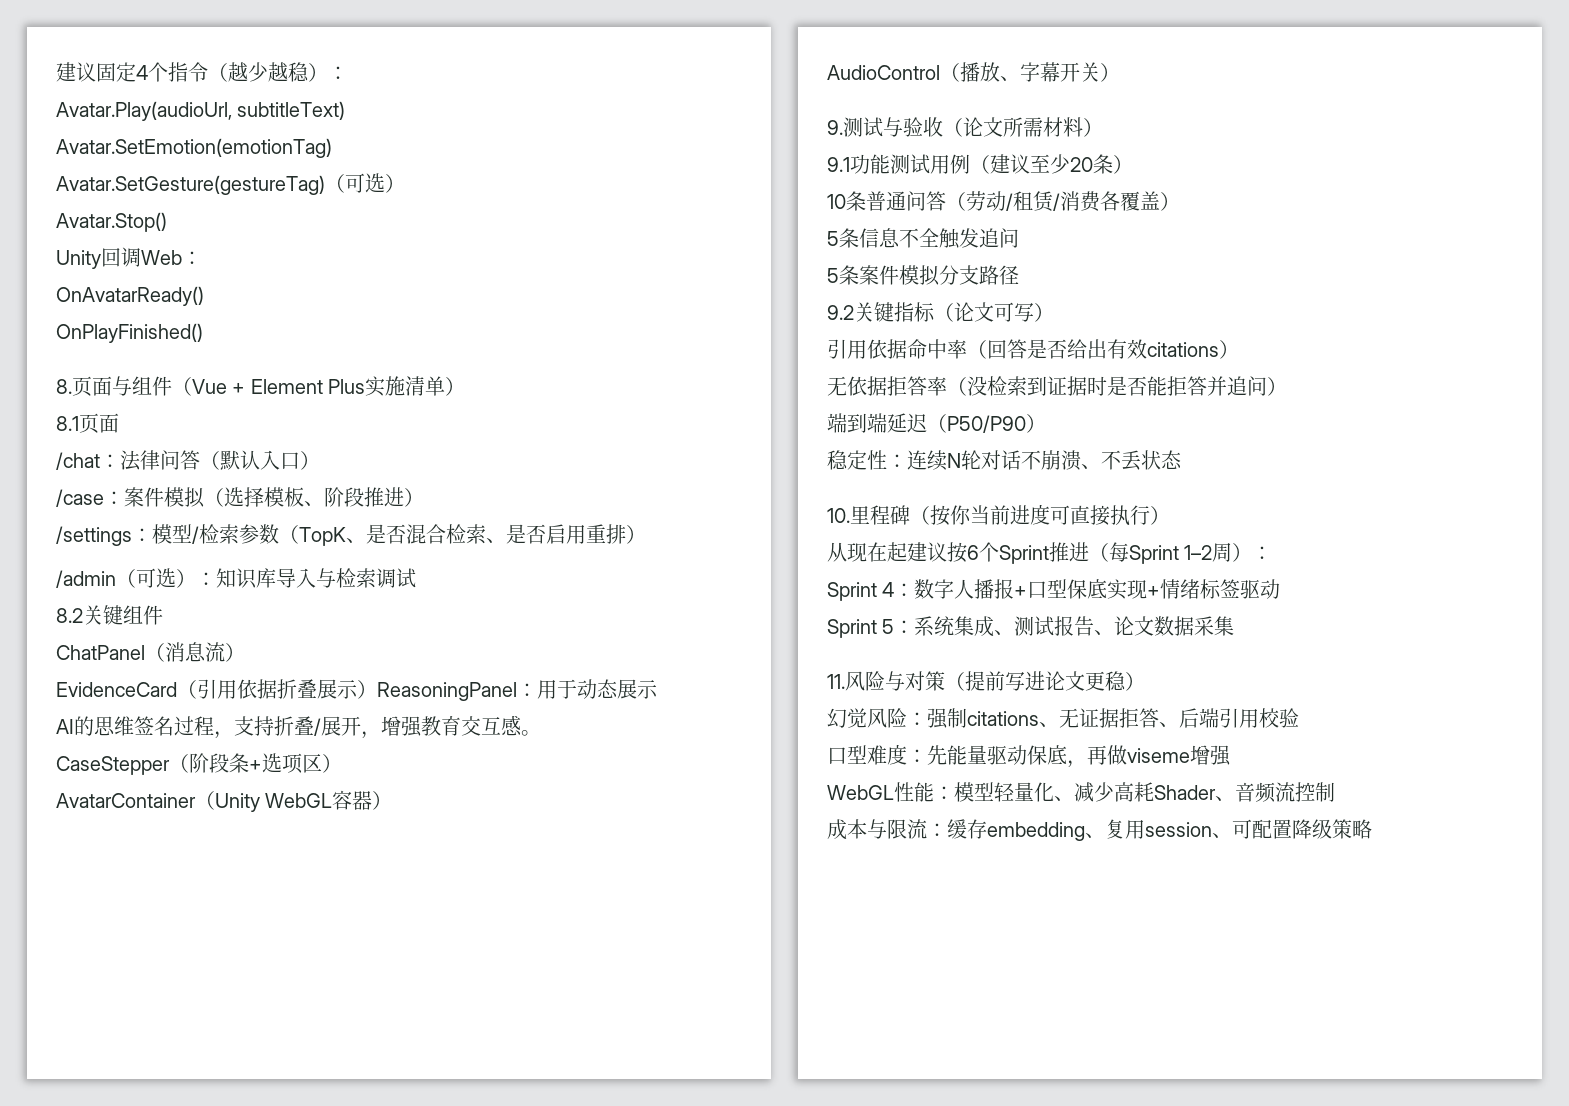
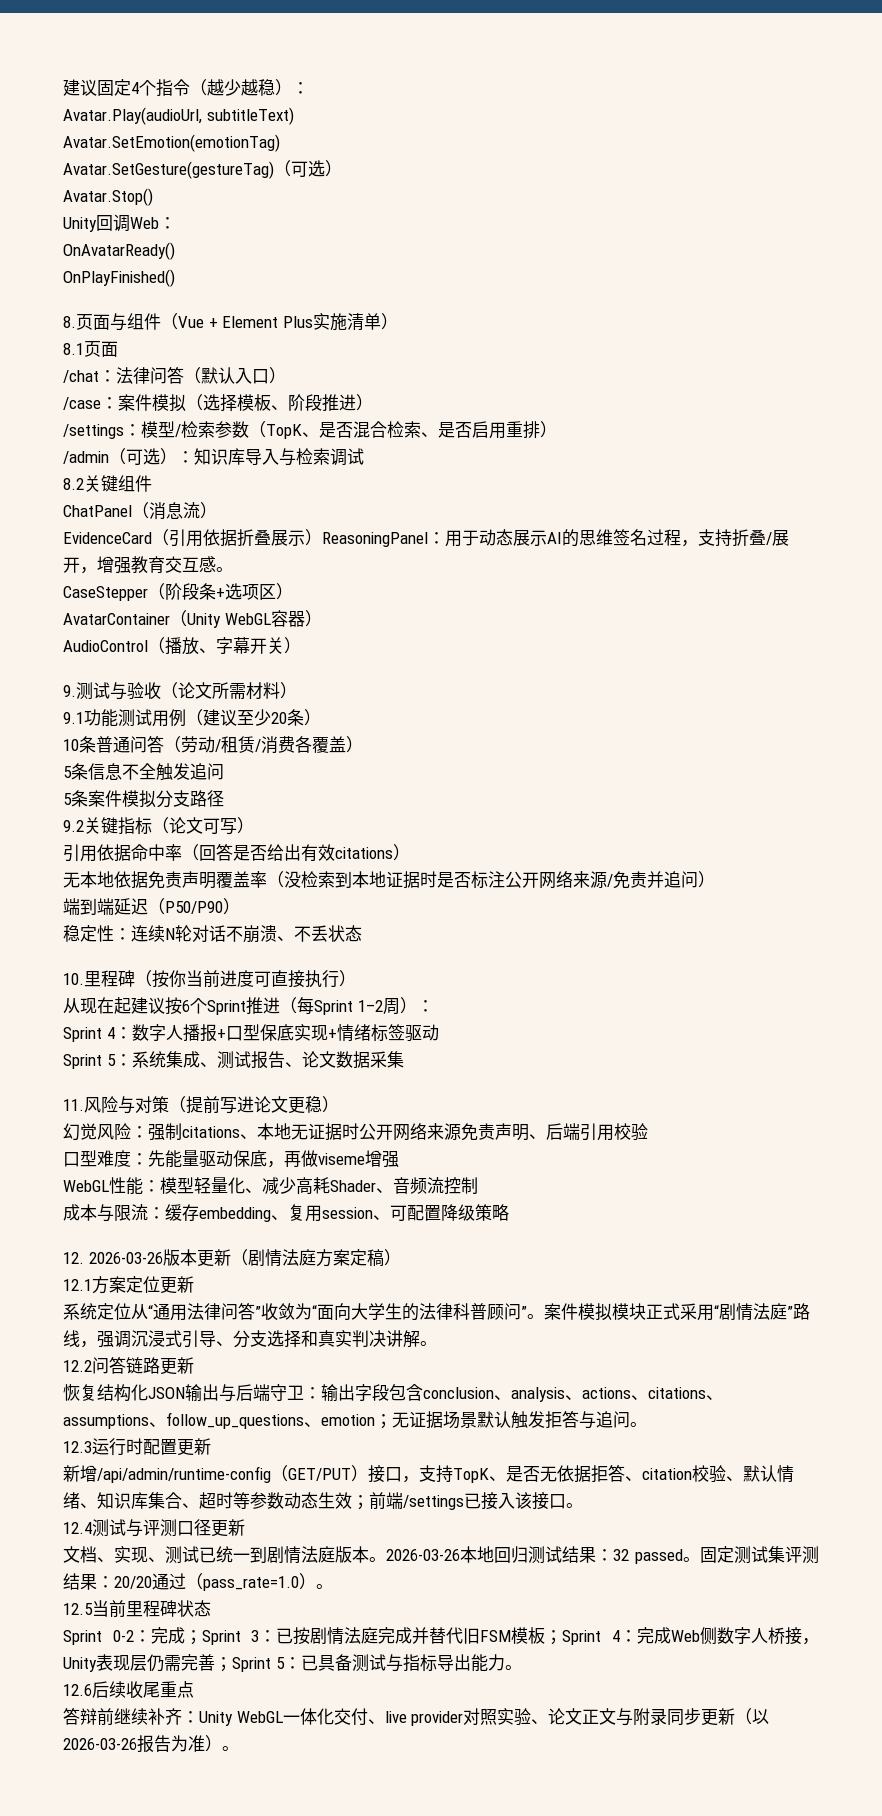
- 无依据拒答率（没检索到证据时是否能拒答并追问）
+ 无本地依据免责声明覆盖率（没检索到本地证据时是否标注公开网络来源/免责并追问）
- 幻觉风险：强制citations、无证据拒答、后端引用校验
+ 幻觉风险：强制citations、本地无证据时公开网络来源免责声明、后端引用校验
+ 12. 2026-03-26版本更新（剧情法庭方案定稿）
+ 12.1方案定位更新
+ 系统定位从“通用法律问答”收敛为“面向大学生的法律科普顾问”。案件模拟模块正式采用“剧情法庭”路线，强调沉浸式引导、分支选择和真实判决讲解。
+ 12.2问答链路更新
+ 恢复结构化JSON输出与后端守卫：输出字段包含conclusion、analysis、actions、citations、assumptions、follow_up_questions、emotion；无证据场景默认触发拒答与追问。
+ 12.3运行时配置更新
+ 新增/api/admin/runtime-config（GET/PUT）接口，支持TopK、是否无依据拒答、citation校验、默认情绪、知识库集合、超时等参数动态生效；前端/settings已接入该接口。
+ 12.4测试与评测口径更新
+ 文档、实现、测试已统一到剧情法庭版本。2026-03-26本地回归测试结果：32 passed。固定测试集评测结果：20/20通过（pass_rate=1.0）。
+ 12.5当前里程碑状态
+ Sprint 0-2：完成；Sprint 3：已按剧情法庭完成并替代旧FSM模板；Sprint 4：完成Web侧数字人桥接，Unity表现层仍需完善；Sprint 5：已具备测试与指标导出能力。
+ 12.6后续收尾重点
+ 答辩前继续补齐：Unity WebGL一体化交付、live provider对照实验、论文正文与附录同步更新（以2026-03-26报告为准）。

